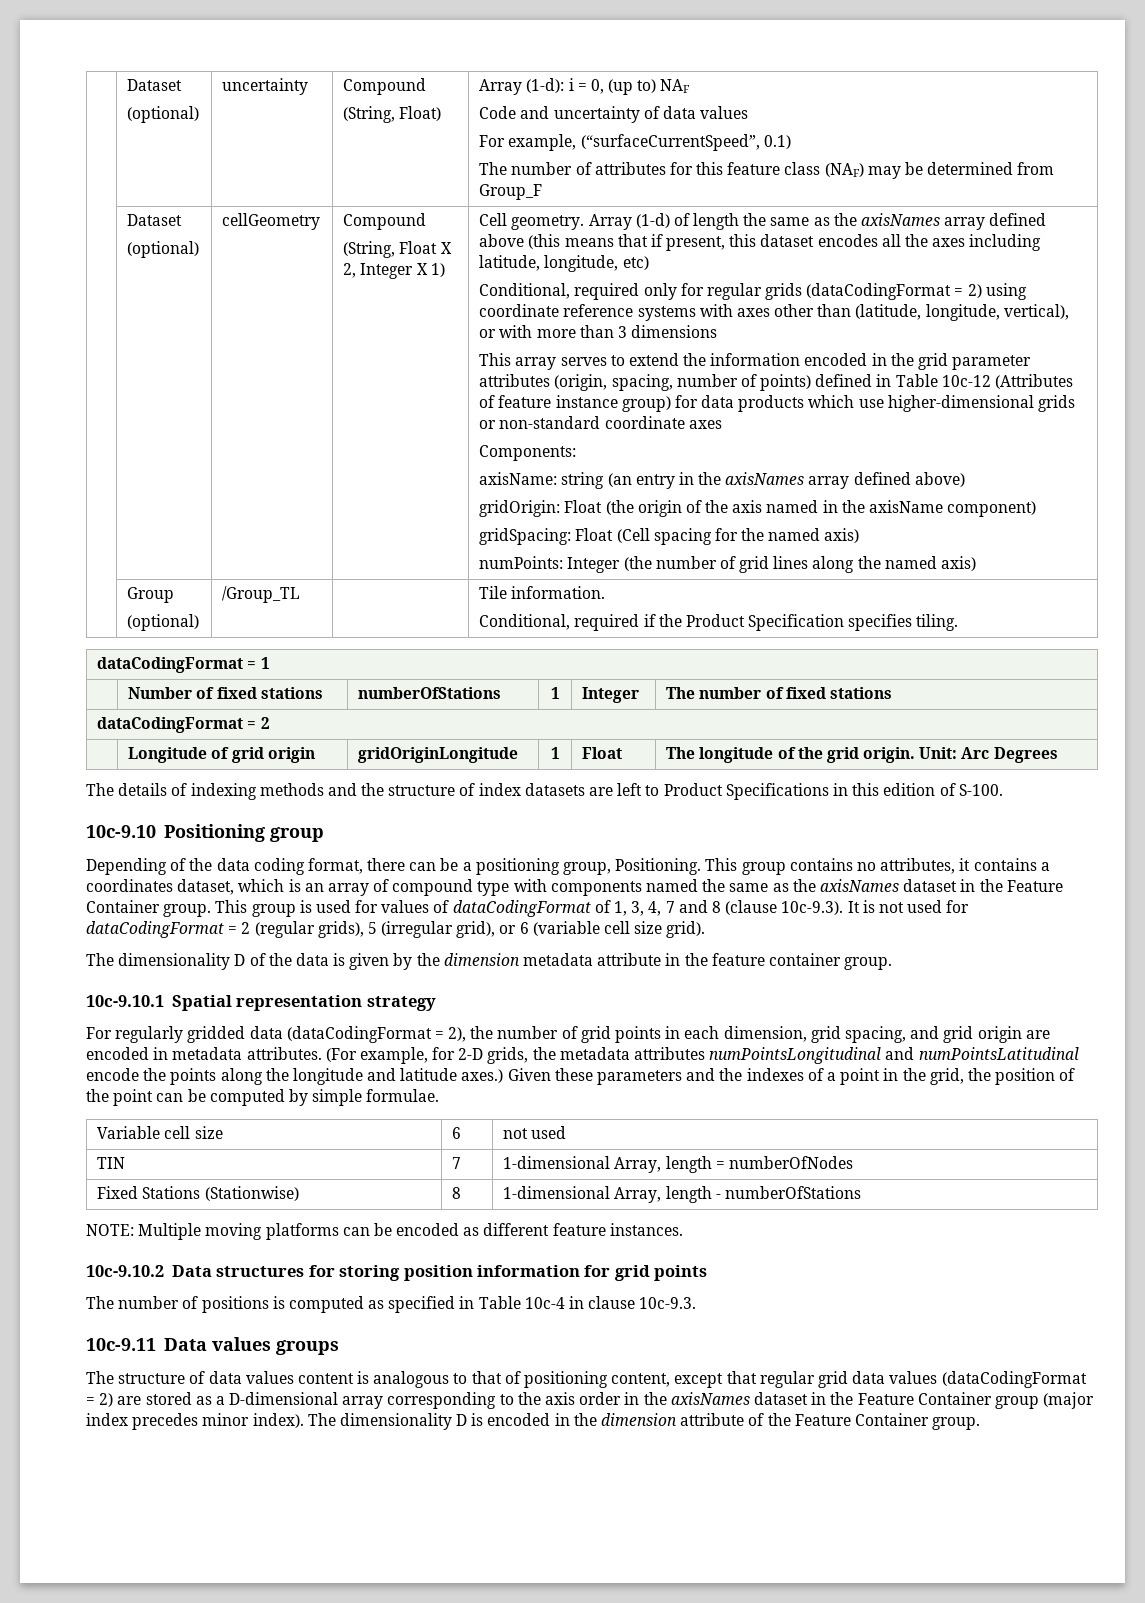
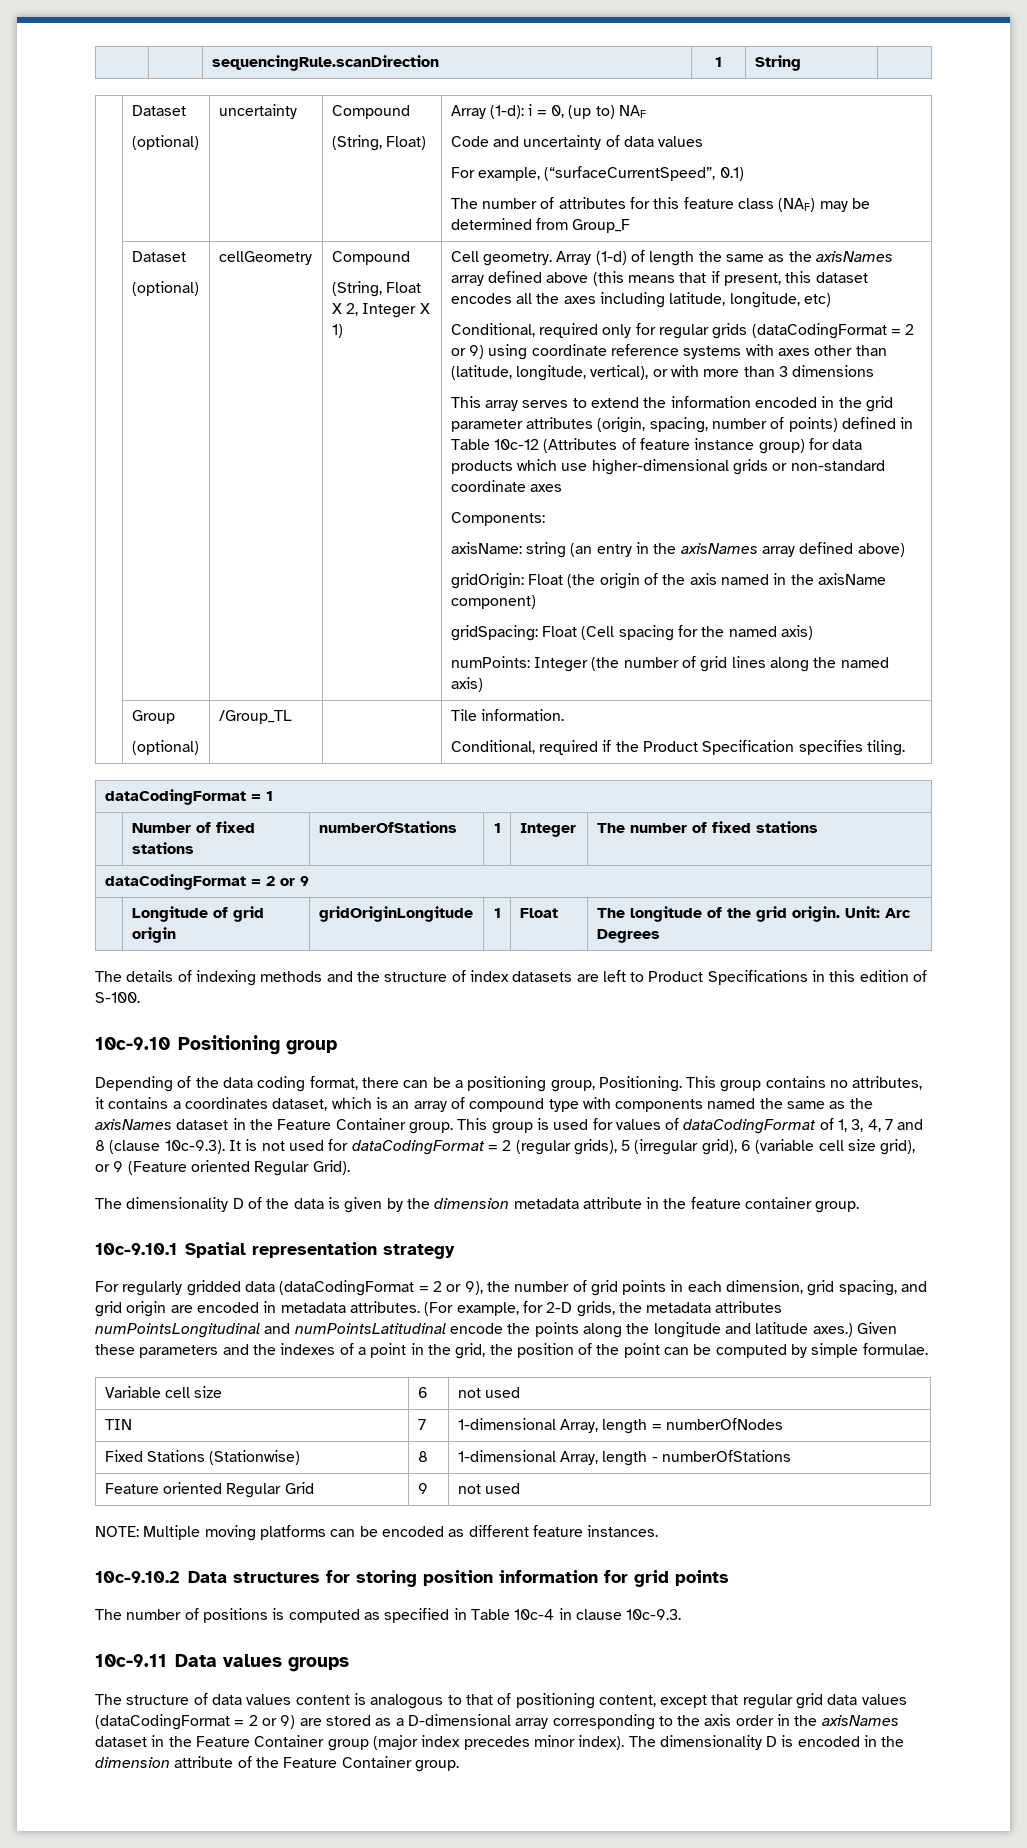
+ | | sequencingRule.scanDirection | 1 | String |
- Conditional, required only for regular grids (dataCodingFormat = 2) using coordinate reference systems with axes other than (latitude, longitude, vertical), or with more than 3 dimensions
+ Conditional, required only for regular grids (dataCodingFormat = 2 or 9) using coordinate reference systems with axes other than (latitude, longitude, vertical), or with more than 3 dimensions
  | Number of fixed stations | numberOfStations | 1 | Integer | The number of fixed stations
- dataCodingFormat = 2
+ dataCodingFormat = 2 or 9
- This group is used for values of dataCodingFormat of 1, 3, 4, 7 and 8 (clause 10c-9.3). It is not used for dataCodingFormat = 2 (regular grids), 5 (irregular grid), or 6 (variable cell size grid).
+ This group is used for values of dataCodingFormat of 1, 3, 4, 7 and 8 (clause 10c-9.3). It is not used for dataCodingFormat = 2 (regular grids), 5 (irregular grid), 6 (variable cell size grid), or 9 (Feature oriented Regular Grid).
- For regularly gridded data (dataCodingFormat = 2), the number of grid points in each dimension, grid spacing, and grid origin are encoded in metadata attributes.
+ For regularly gridded data (dataCodingFormat = 2 or 9), the number of grid points in each dimension, grid spacing, and grid origin are encoded in metadata attributes.
+ Feature oriented Regular Grid | 9 | not used
- The structure of data values content is analogous to that of positioning content, except that regular grid data values (dataCodingFormat = 2) are stored as a D-dimensional array corresponding to the axis order in the axisNames dataset in the Feature Container group (major index precedes minor index).
+ The structure of data values content is analogous to that of positioning content, except that regular grid data values (dataCodingFormat = 2 or 9) are stored as a D-dimensional array corresponding to the axis order in the axisNames dataset in the Feature Container group (major index precedes minor index).

